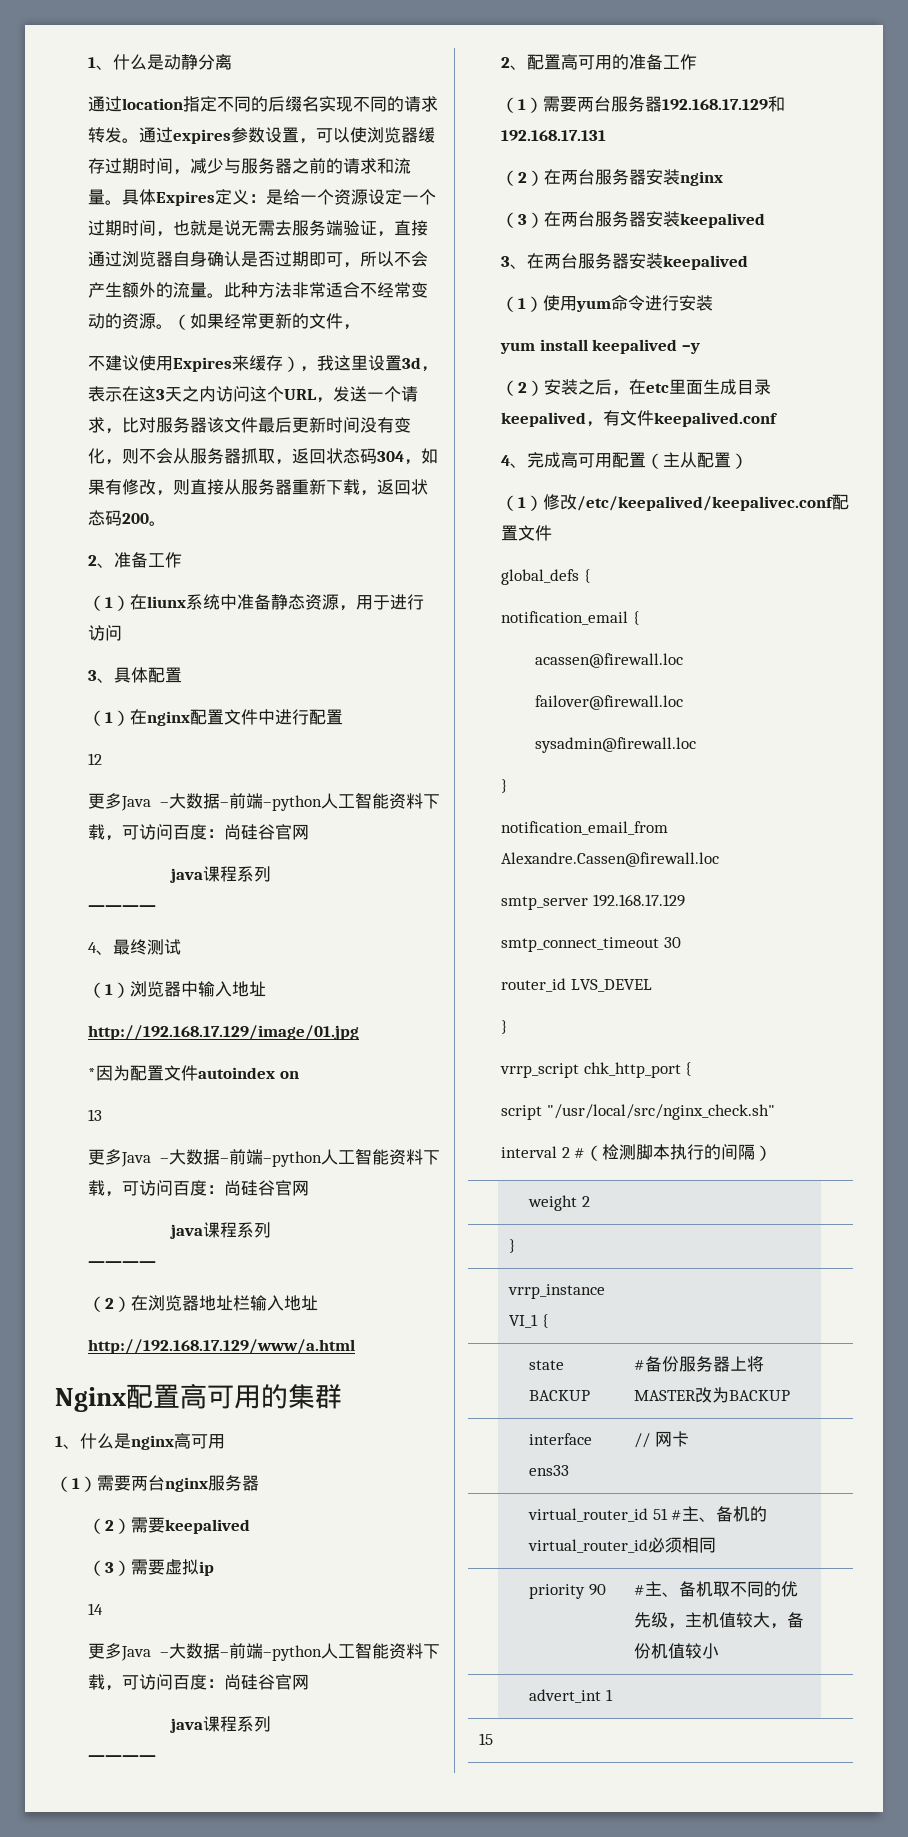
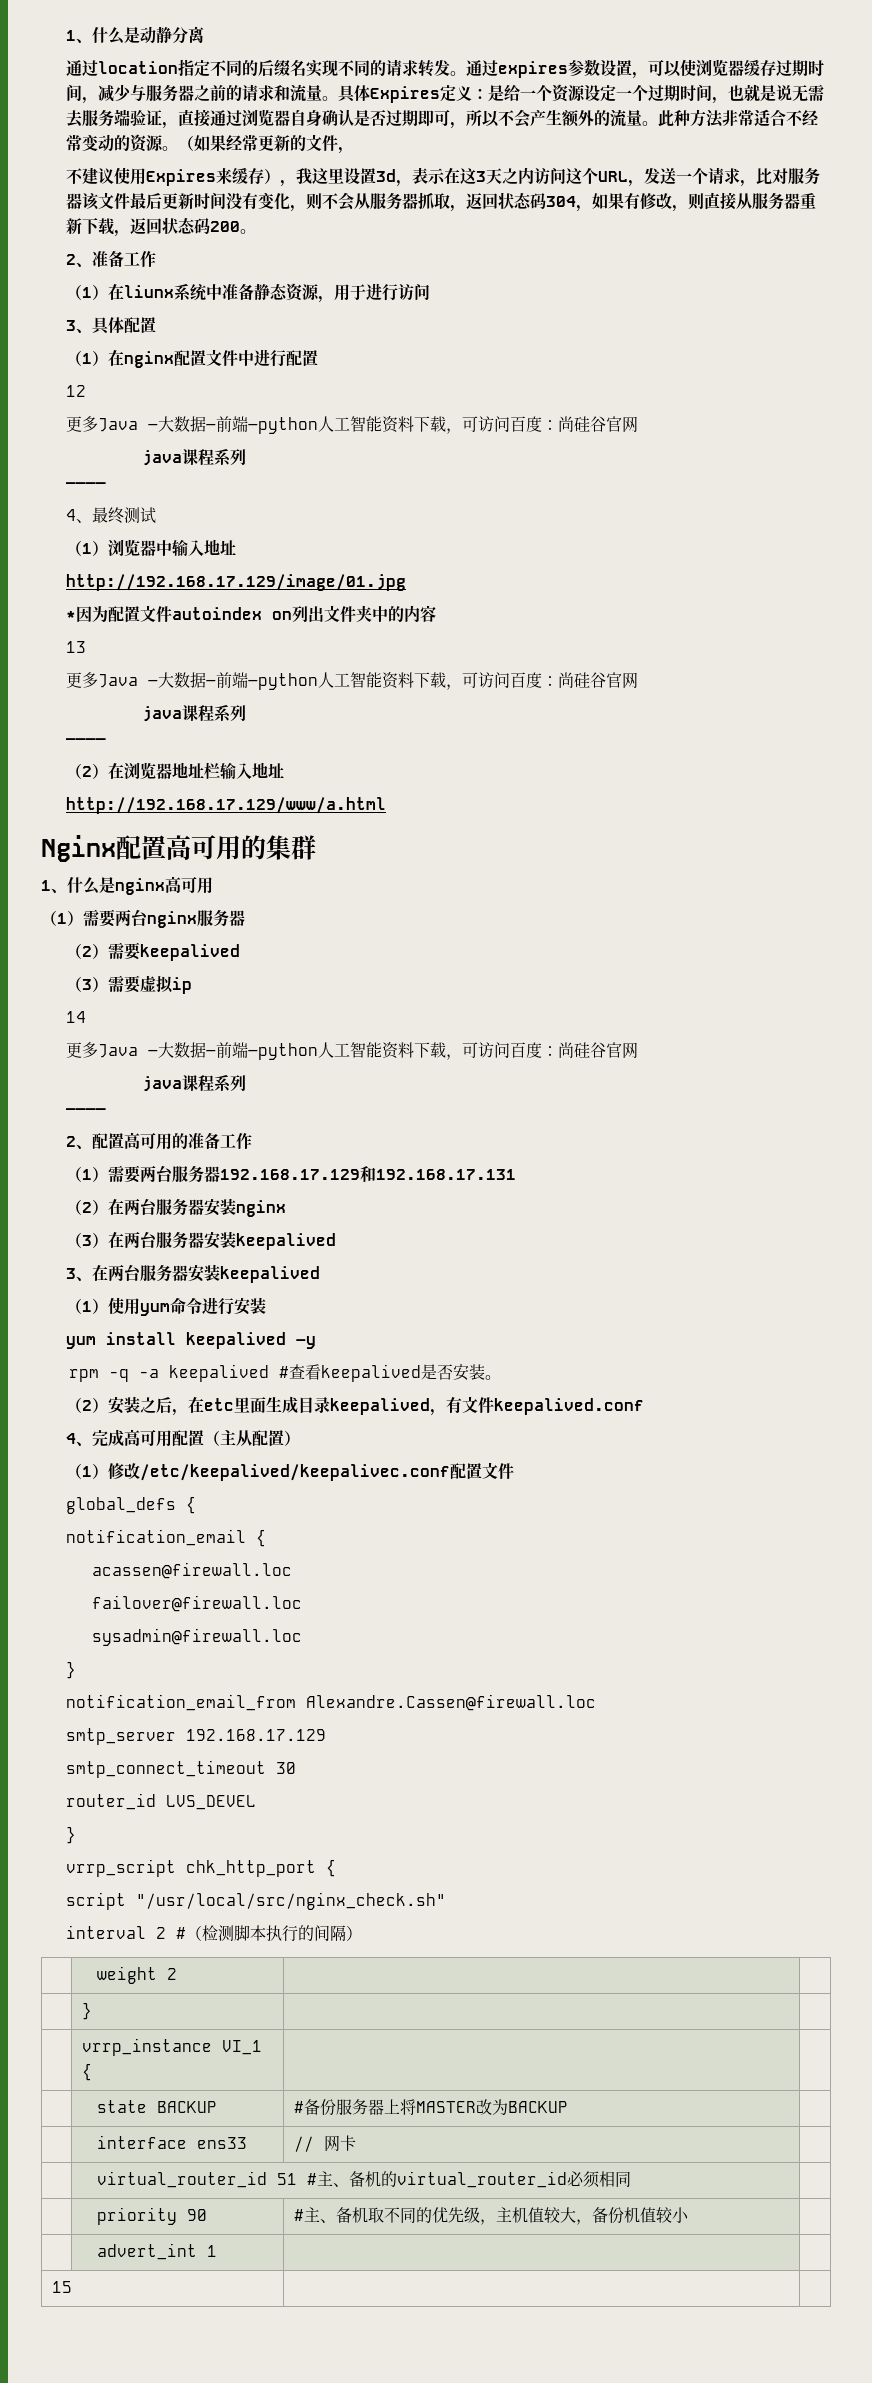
- *因为配置文件autoindex on
+ *因为配置文件autoindex on列出文件夹中的内容
+ rpm -q -a keepalived #查看keepalived是否安装。

